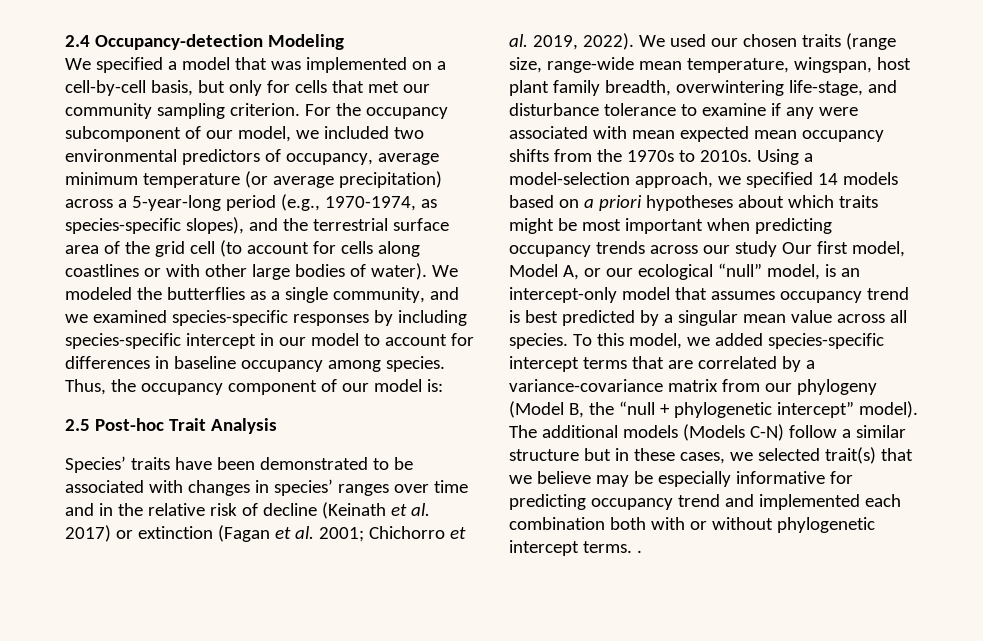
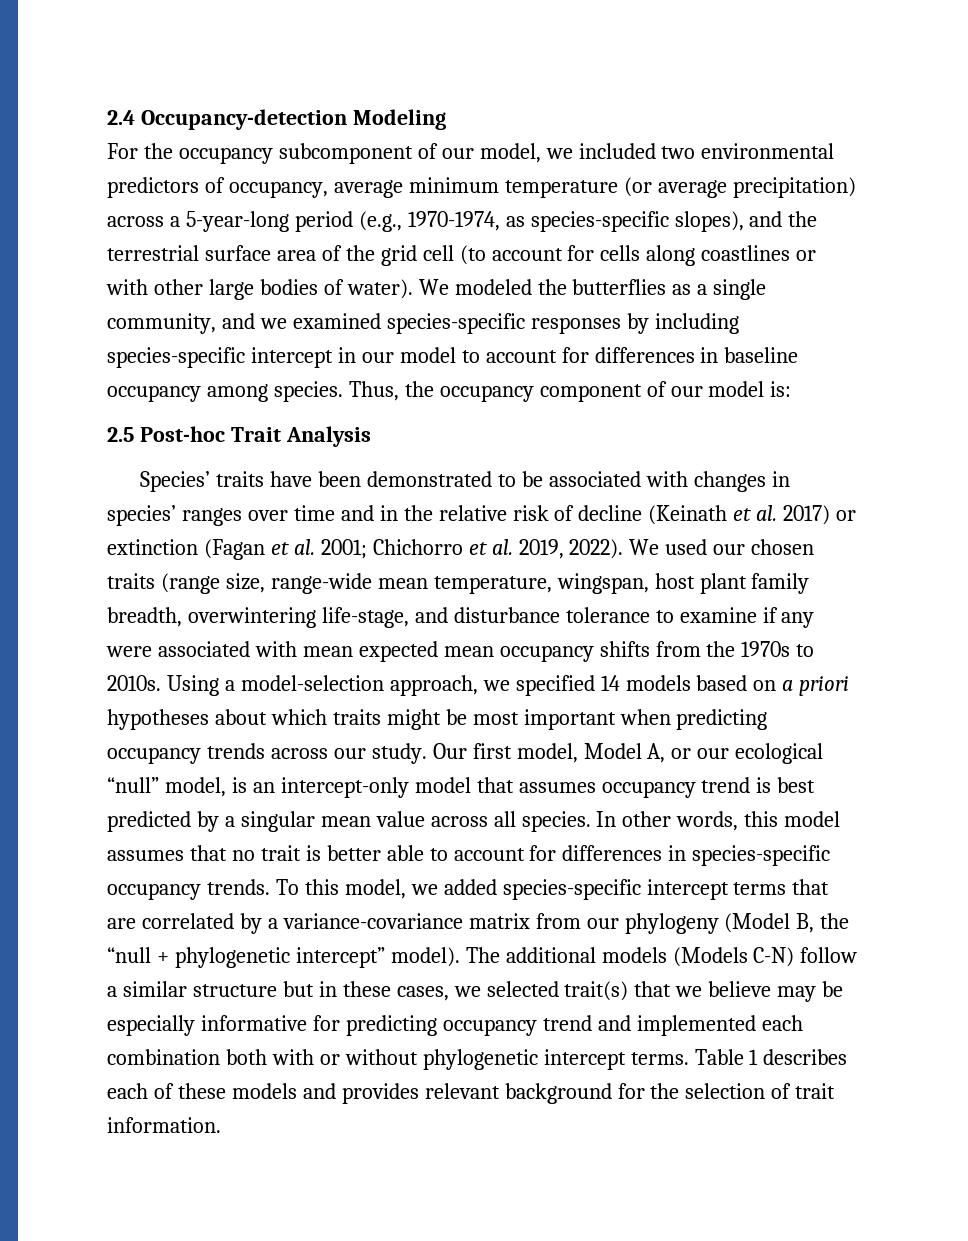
- We specified a model that was implemented on a cell-by-cell basis, but only for cells that met our community sampling criterion.
- Using a model-selection approach, we specified 14 models based on a priori hypotheses about which traits might be most important when predicting occupancy trends across our study Our first model, Model A, or our ecological “null” model, is an intercept-only model that assumes occupancy trend is best predicted by a singular mean value across all species.
+ Using a model-selection approach, we specified 14 models based on a priori hypotheses about which traits might be most important when predicting occupancy trends across our study. Our first model, Model A, or our ecological “null” model, is an intercept-only model that assumes occupancy trend is best predicted by a singular mean value across all species.
+ In other words, this model assumes that no trait is better able to account for differences in species-specific occupancy trends.
- The additional models (Models C-N) follow a similar structure but in these cases, we selected trait(s) that we believe may be especially informative for predicting occupancy trend and implemented each combination both with or without phylogenetic intercept terms. .
+ The additional models (Models C-N) follow a similar structure but in these cases, we selected trait(s) that we believe may be especially informative for predicting occupancy trend and implemented each combination both with or without phylogenetic intercept terms. Table 1 describes each of these models and provides relevant background for the selection of trait information.

